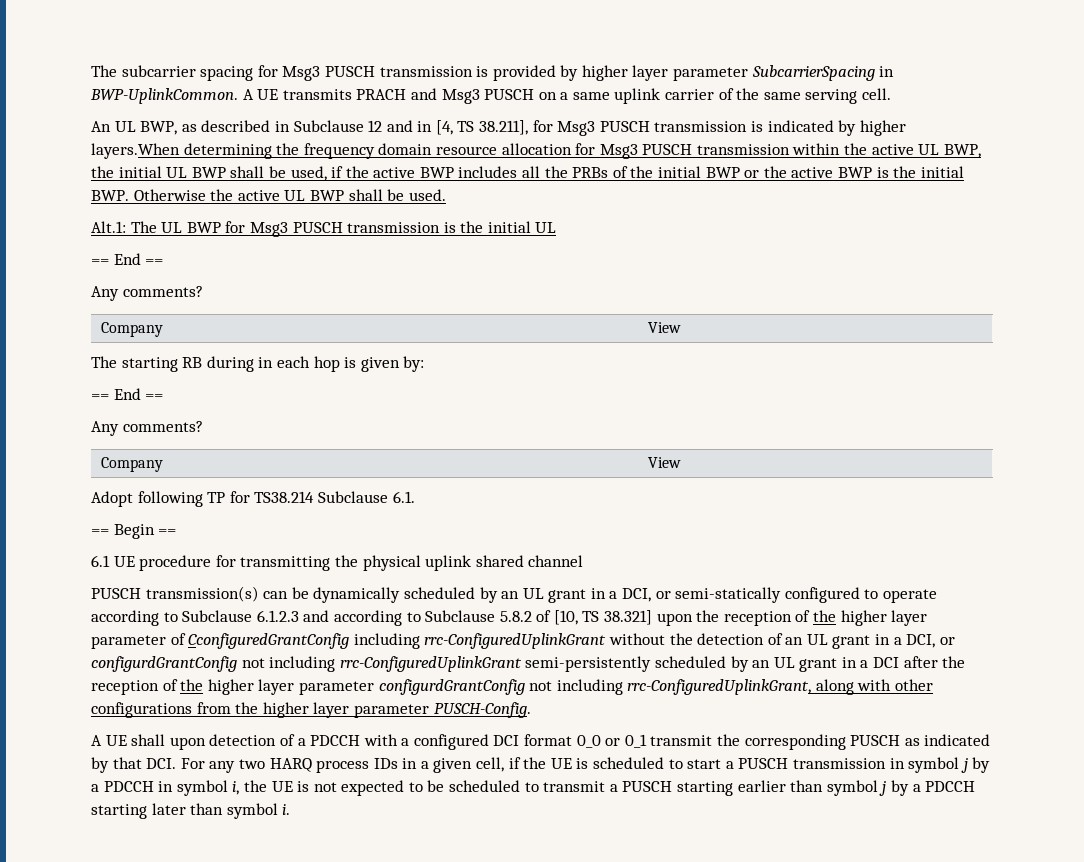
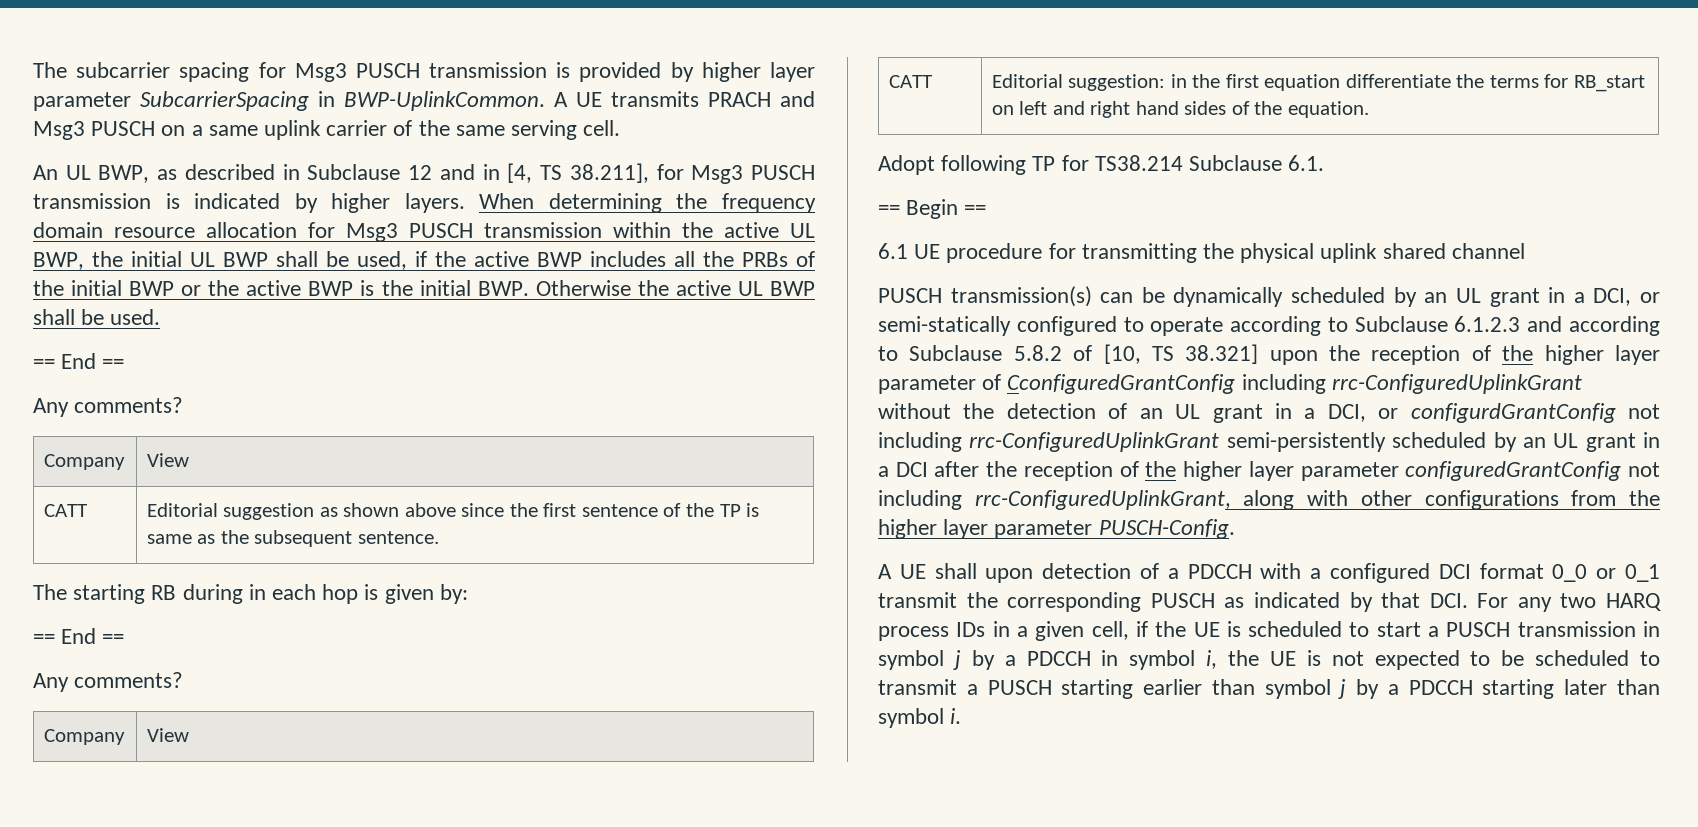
- An UL BWP, as described in Subclause 12 and in [4, TS 38.211], for Msg3 PUSCH transmission is indicated by higher layers.When determining the frequency domain resource allocation for Msg3 PUSCH transmission within the active UL BWP, the initial UL BWP shall be used, if the active BWP includes all the PRBs of the initial BWP or the active BWP is the initial BWP. Otherwise the active UL BWP shall be used.
- Alt.1: The UL BWP for Msg3 PUSCH transmission is the initial UL
+ An UL BWP, as described in Subclause 12 and in [4, TS 38.211], for Msg3 PUSCH transmission is indicated by higher layers. When determining the frequency domain resource allocation for Msg3 PUSCH transmission within the active UL BWP, the initial UL BWP shall be used, if the active BWP includes all the PRBs of the initial BWP or the active BWP is the initial BWP. Otherwise the active UL BWP shall be used.
  == End ==
  Any comments?
  Company | View
+ CATT | Editorial suggestion as shown above since the first sentence of the TP is same as the subsequent sentence.
+ CATT | Editorial suggestion: in the first equation differentiate the terms for RB_start on left and right hand sides of the equation.
- PUSCH transmission(s) can be dynamically scheduled by an UL grant in a DCI, or semi-statically configured to operate according to Subclause 6.1.2.3 and according to Subclause 5.8.2 of [10, TS 38.321] upon the reception of the higher layer parameter of CconfiguredGrantConfig including rrc-ConfiguredUplinkGrant without the detection of an UL grant in a DCI, or configurdGrantConfig not including rrc-ConfiguredUplinkGrant semi-persistently scheduled by an UL grant in a DCI after the reception of the higher layer parameter configurdGrantConfig not including rrc-ConfiguredUplinkGrant, along with other configurations from the higher layer parameter PUSCH-Config.
+ PUSCH transmission(s) can be dynamically scheduled by an UL grant in a DCI, or semi-statically configured to operate according to Subclause 6.1.2.3 and according to Subclause 5.8.2 of [10, TS 38.321] upon the reception of the higher layer parameter of CconfiguredGrantConfig including rrc-ConfiguredUplinkGrant without the detection of an UL grant in a DCI, or configurdGrantConfig not including rrc-ConfiguredUplinkGrant semi-persistently scheduled by an UL grant in a DCI after the reception of the higher layer parameter configuredGrantConfig not including rrc-ConfiguredUplinkGrant, along with other configurations from the higher layer parameter PUSCH-Config.

